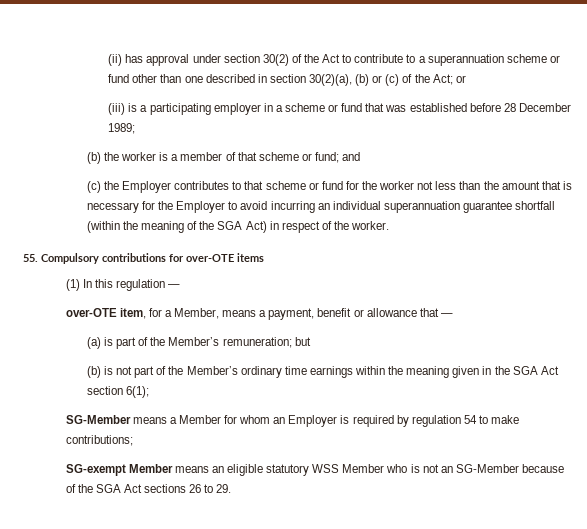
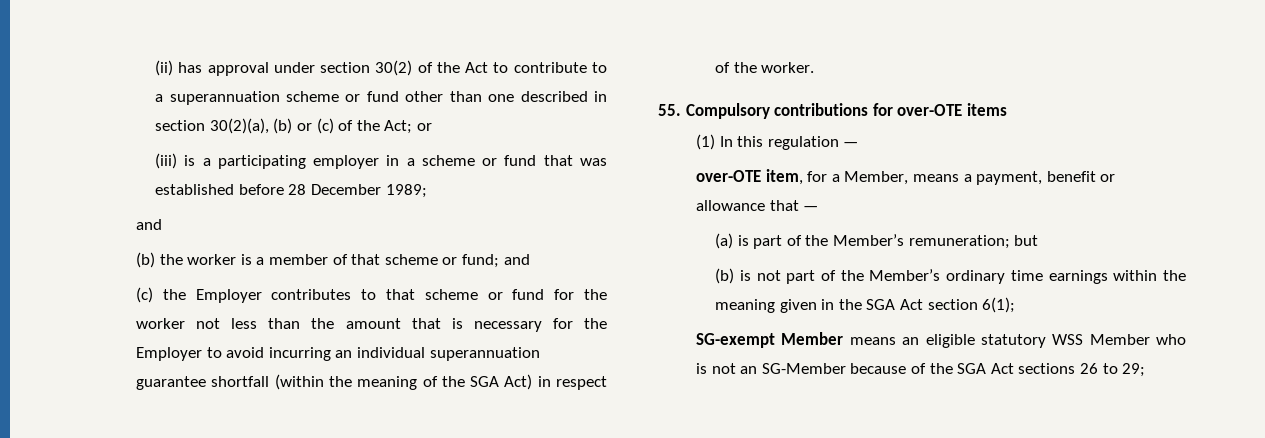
  (iii) is a participating employer in a scheme or fund that was established before 28 December 1989;
+ and
- SG-Member means a Member for whom an Employer is required by regulation 54 to make contributions;
- SG-exempt Member means an eligible statutory WSS Member who is not an SG-Member because of the SGA Act sections 26 to 29.
+ SG-exempt Member means an eligible statutory WSS Member who is not an SG-Member because of the SGA Act sections 26 to 29;

